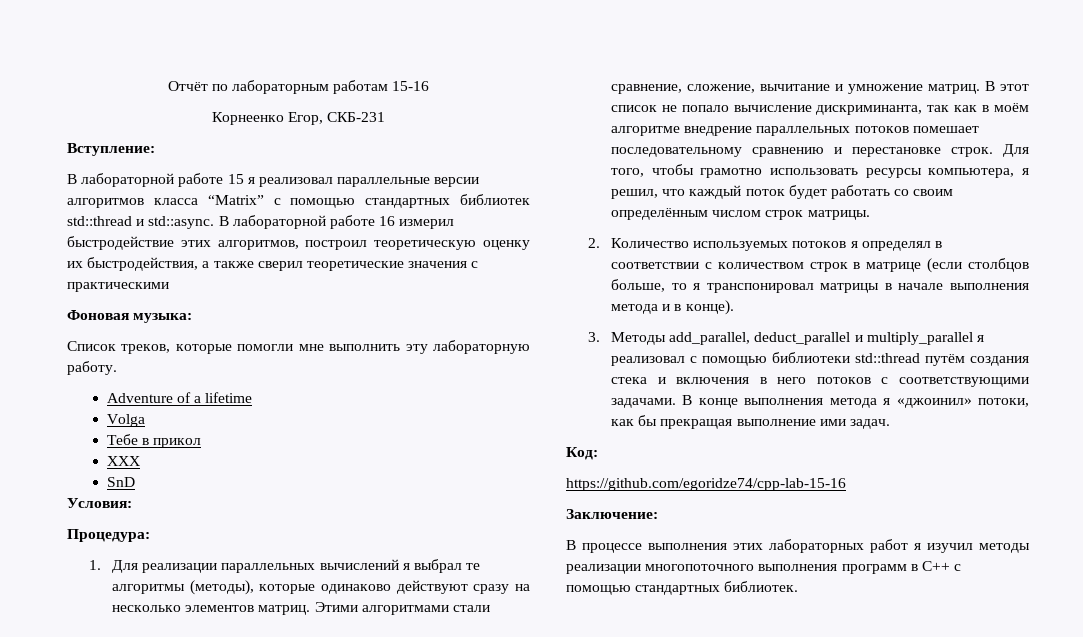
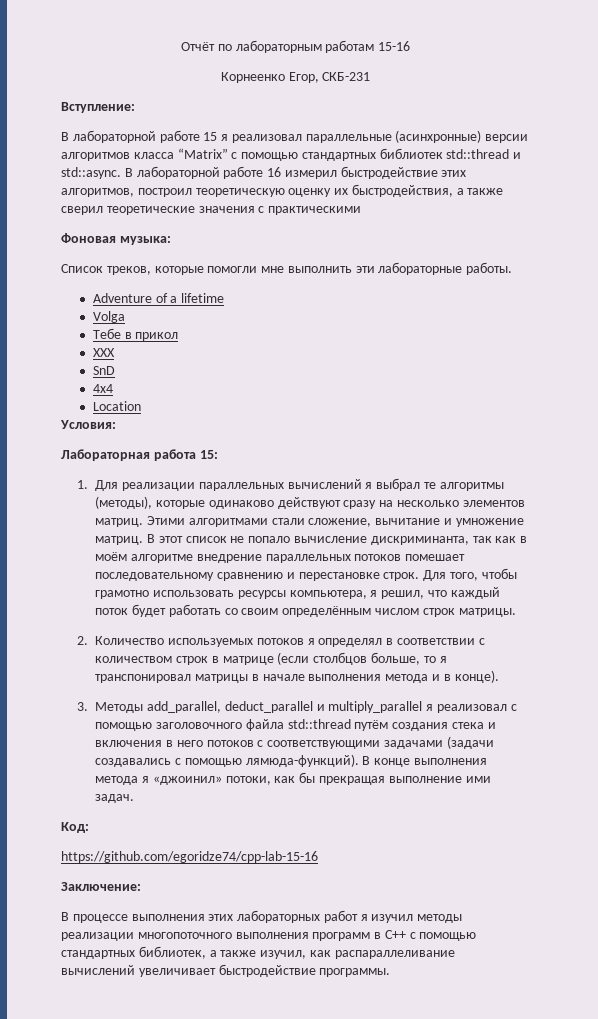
- В лабораторной работе 15 я реализовал параллельные версии алгоритмов класса “Matrix” с помощью стандартных библиотек std::thread и std::async.
+ В лабораторной работе 15 я реализовал параллельные (асинхронные) версии алгоритмов класса “Matrix” с помощью стандартных библиотек std::thread и std::async.
- Список треков, которые помогли мне выполнить эту лабораторную работу.
+ Список треков, которые помогли мне выполнить эти лабораторные работы.
+ 4х4
+ Location
- Процедура:
+ Лабораторная работа 15:
- Этими алгоритмами стали сравнение, сложение, вычитание и умножение матриц.
+ Этими алгоритмами стали сложение, вычитание и умножение матриц.
- 3. Методы add_parallel, deduct_parallel и multiply_parallel я реализовал с помощью библиотеки std::thread путём создания стека и включения в него потоков с соответствующими задачами.
+ 3. Методы add_parallel, deduct_parallel и multiply_parallel я реализовал с помощью заголовочного файла std::thread путём создания стека и включения в него потоков с соответствующими задачами (задачи создавались с помощью лямюда-функций).
- В процессе выполнения этих лабораторных работ я изучил методы реализации многопоточного выполнения программ в С++ с помощью стандартных библиотек.
+ В процессе выполнения этих лабораторных работ я изучил методы реализации многопоточного выполнения программ в С++ с помощью стандартных библиотек, а также изучил, как распараллеливание вычислений увеличивает быстродействие программы.

